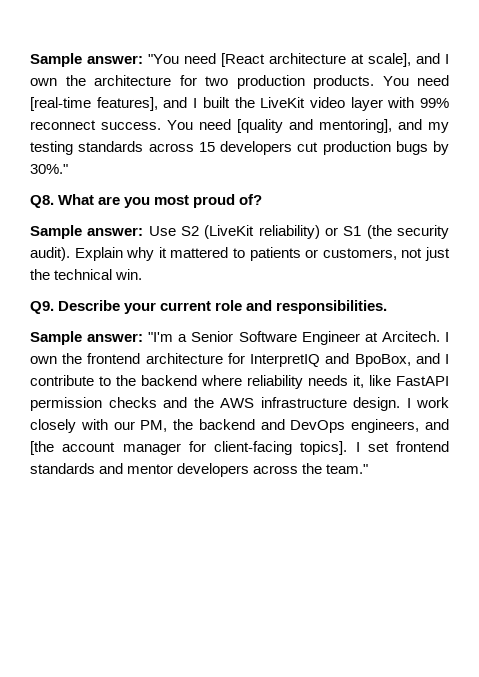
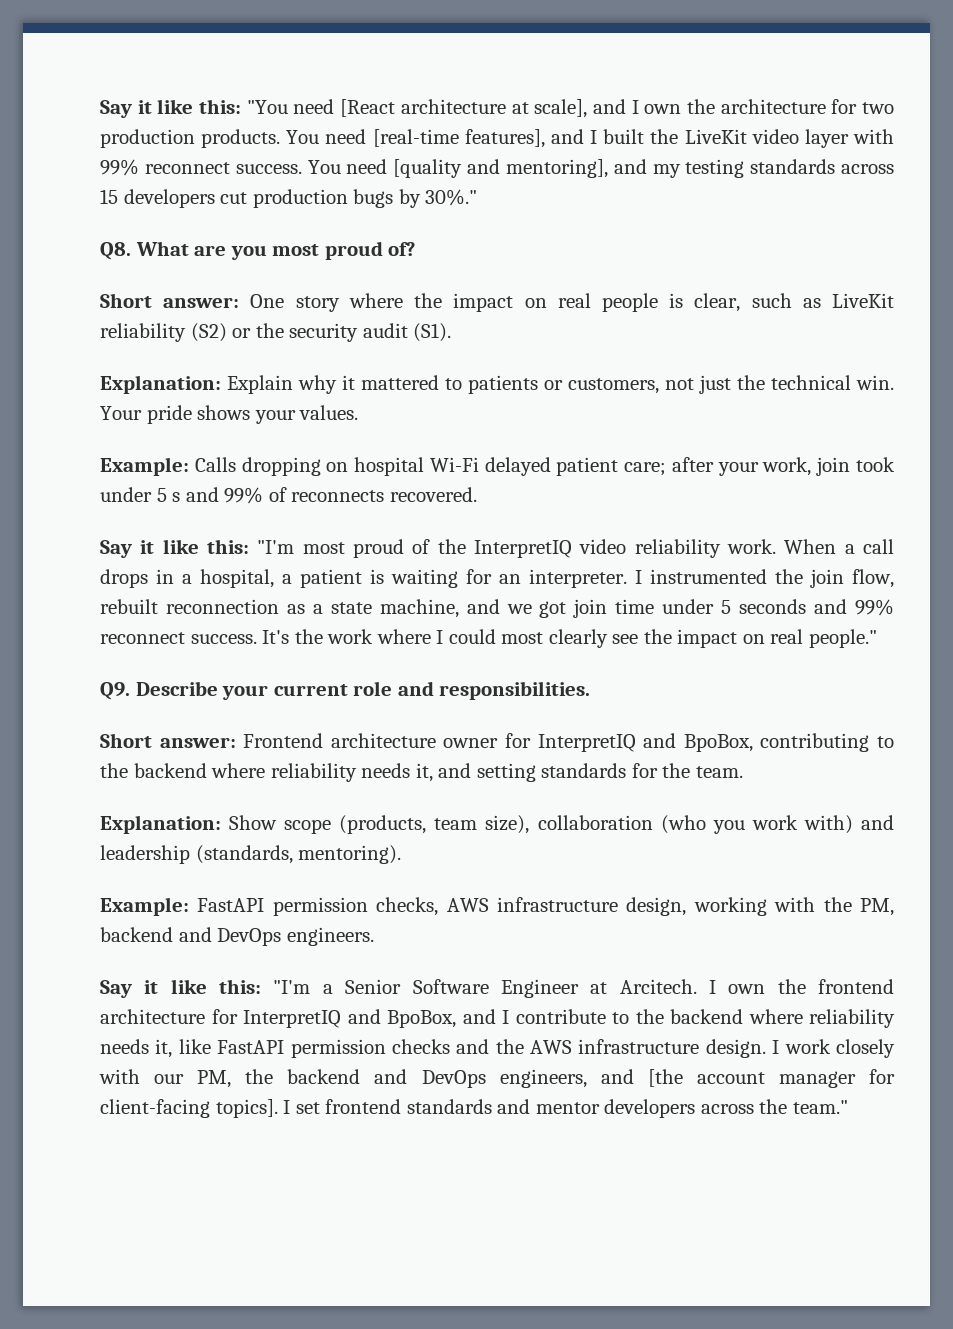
- Sample answer: "You need [React architecture at scale], and I own the architecture for two production products.
+ Say it like this: "You need [React architecture at scale], and I own the architecture for two production products.
- Sample answer: Use S2 (LiveKit reliability) or S1 (the security audit). Explain why it mattered to patients or customers, not just the technical win.
+ Short answer: One story where the impact on real people is clear, such as LiveKit reliability (S2) or the security audit (S1).
+ Explanation: Explain why it mattered to patients or customers, not just the technical win. Your pride shows your values.
+ Example: Calls dropping on hospital Wi-Fi delayed patient care; after your work, join took under 5 s and 99% of reconnects recovered.
+ Say it like this: "I'm most proud of the InterpretIQ video reliability work. When a call drops in a hospital, a patient is waiting for an interpreter. I instrumented the join flow, rebuilt reconnection as a state machine, and we got join time under 5 seconds and 99% reconnect success. It's the work where I could most clearly see the impact on real people."
- Sample answer: "I'm a Senior Software Engineer at Arcitech.
+ Short answer: Frontend architecture owner for InterpretIQ and BpoBox, contributing to the backend where reliability needs it, and setting standards for the team.
+ Explanation: Show scope (products, team size), collaboration (who you work with) and leadership (standards, mentoring).
+ Example: FastAPI permission checks, AWS infrastructure design, working with the PM, backend and DevOps engineers.
+ Say it like this: "I'm a Senior Software Engineer at Arcitech.

